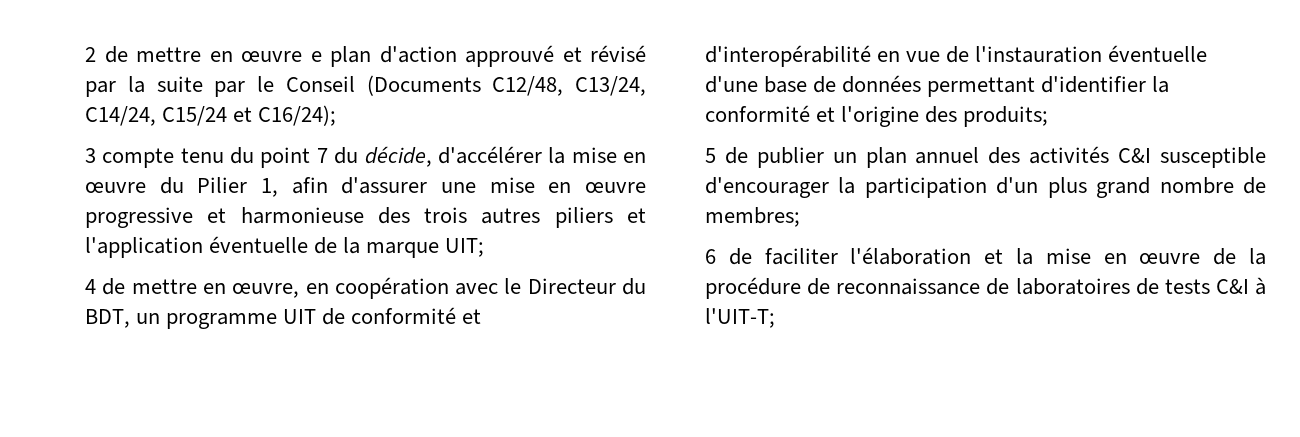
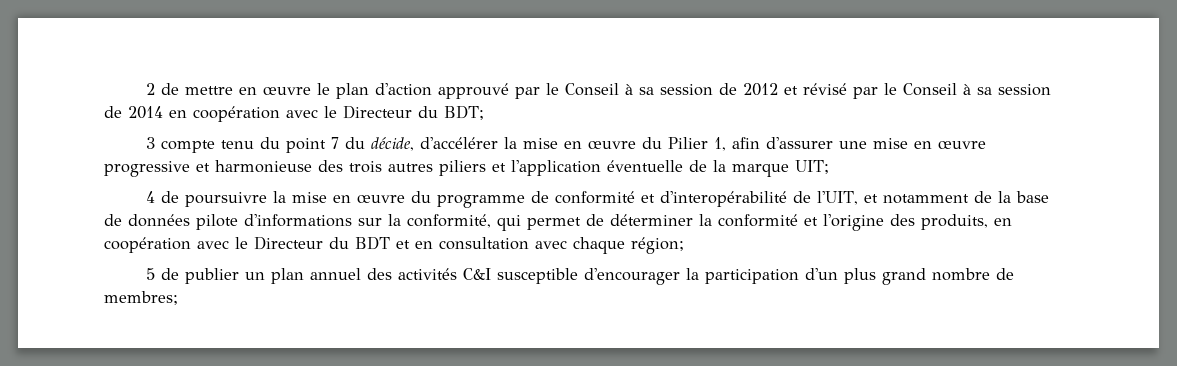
- 2 de mettre en œuvre e plan d'action approuvé et révisé par la suite par le Conseil (Documents C12/48, C13/24, C14/24, C15/24 et C16/24);
+ 2 de mettre en œuvre le plan d'action approuvé par le Conseil à sa session de 2012 et révisé par le Conseil à sa session de 2014 en coopération avec le Directeur du BDT;
- 4 de mettre en œuvre, en coopération avec le Directeur du BDT, un programme UIT de conformité et d'interopérabilité en vue de l'instauration éventuelle d'une base de données permettant d'identifier la conformité et l'origine des produits;
+ 4 de poursuivre la mise en œuvre du programme de conformité et d'interopérabilité de l'UIT, et notamment de la base de données pilote d'informations sur la conformité, qui permet de déterminer la conformité et l'origine des produits, en coopération avec le Directeur du BDT et en consultation avec chaque région;
- 6 de faciliter l'élaboration et la mise en œuvre de la procédure de reconnaissance de laboratoires de tests C&I à l'UIT-T;

